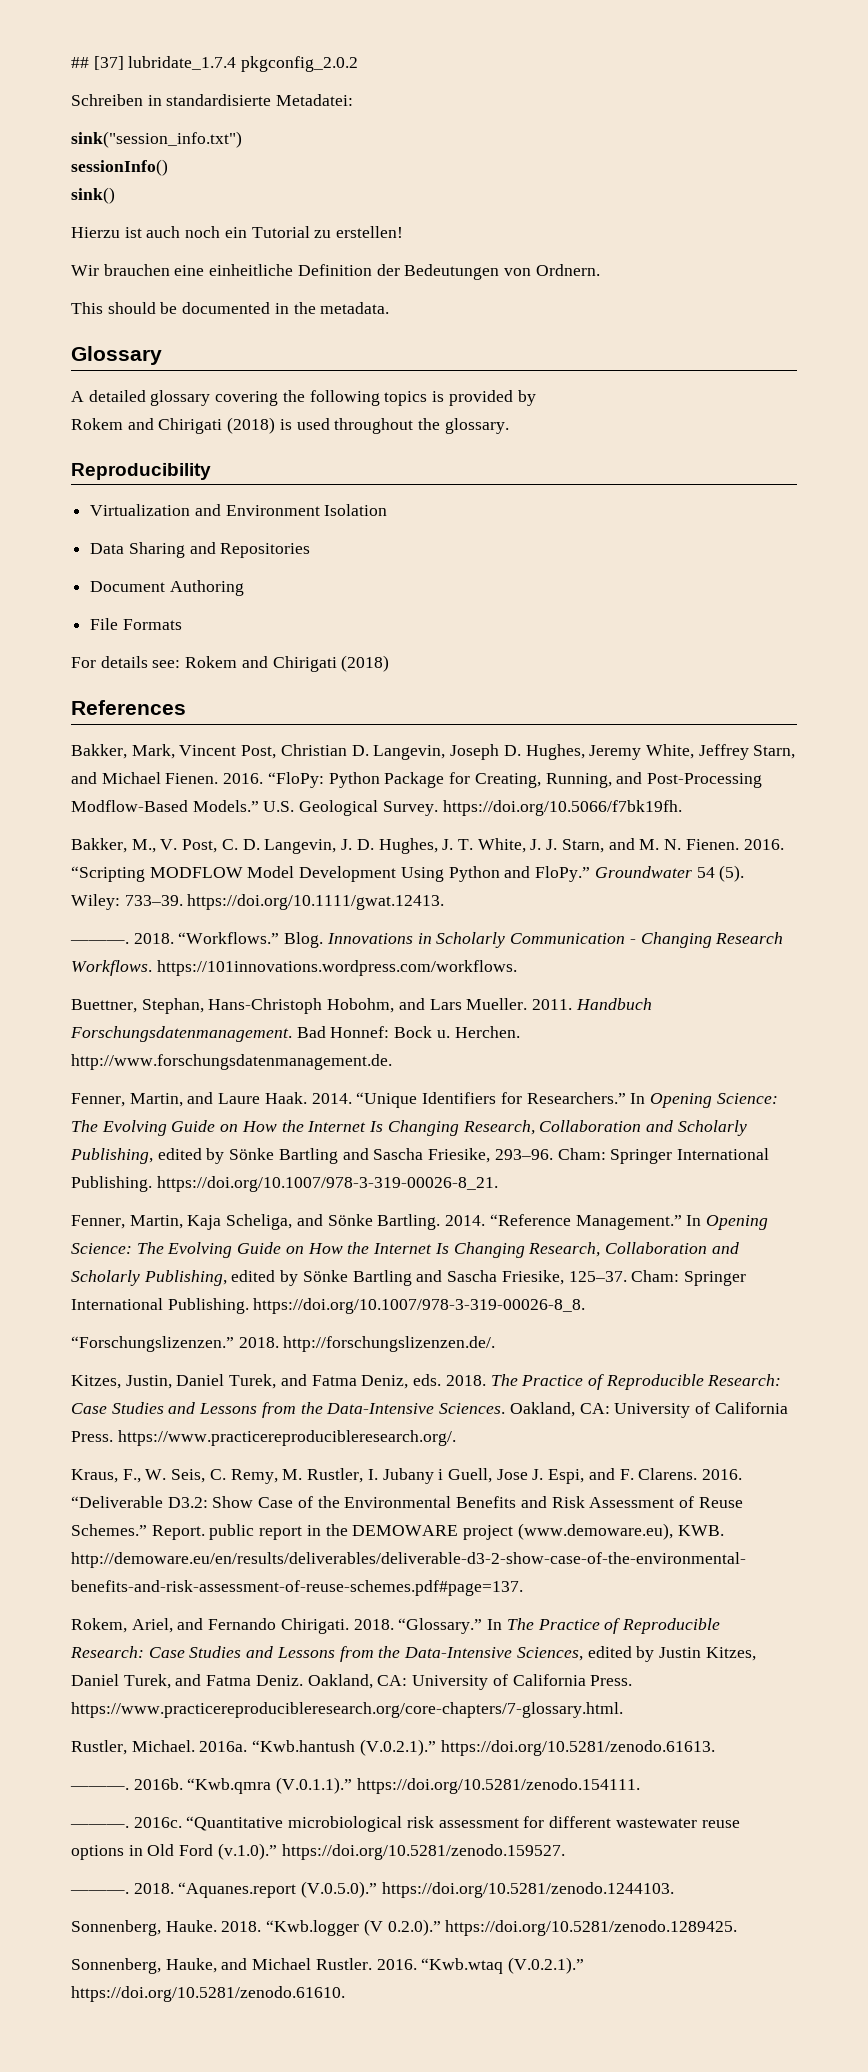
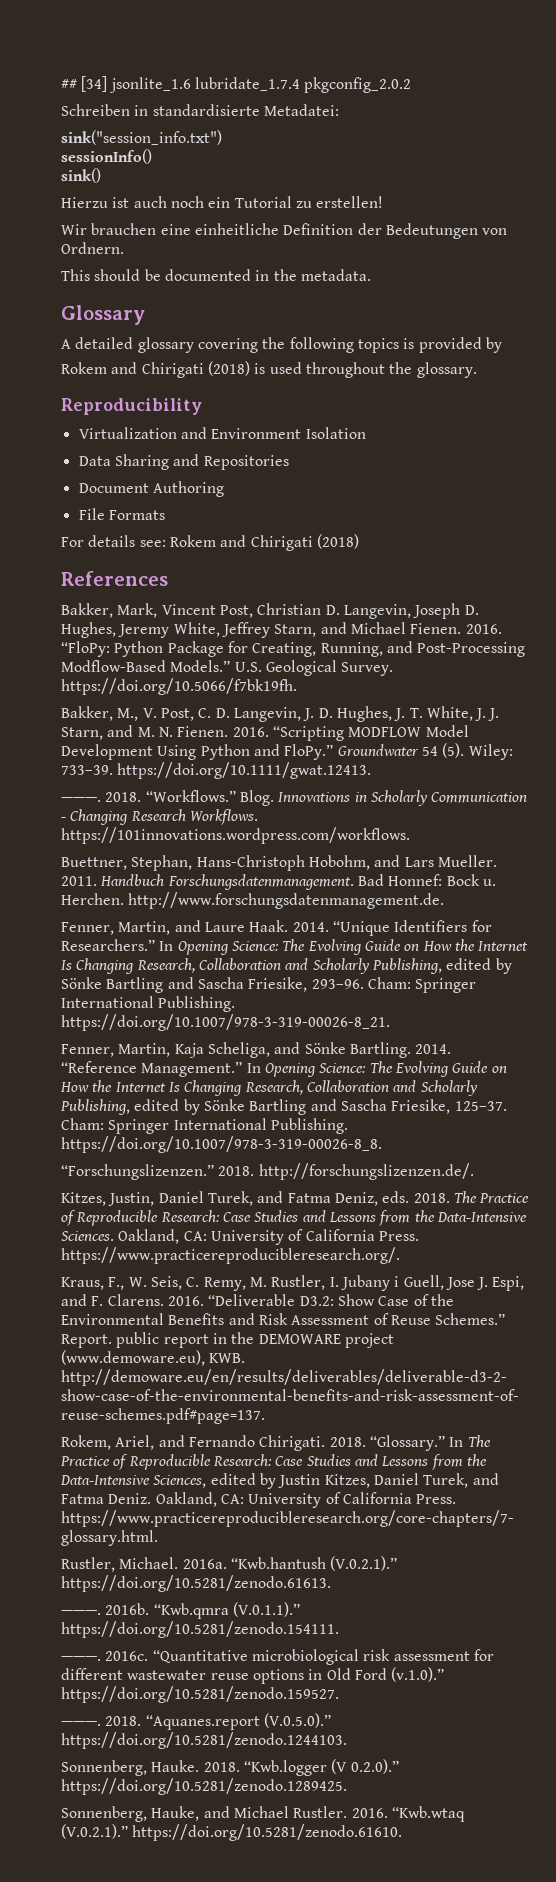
- ## [37] lubridate_1.7.4 pkgconfig_2.0.2
+ ## [34] jsonlite_1.6 lubridate_1.7.4 pkgconfig_2.0.2

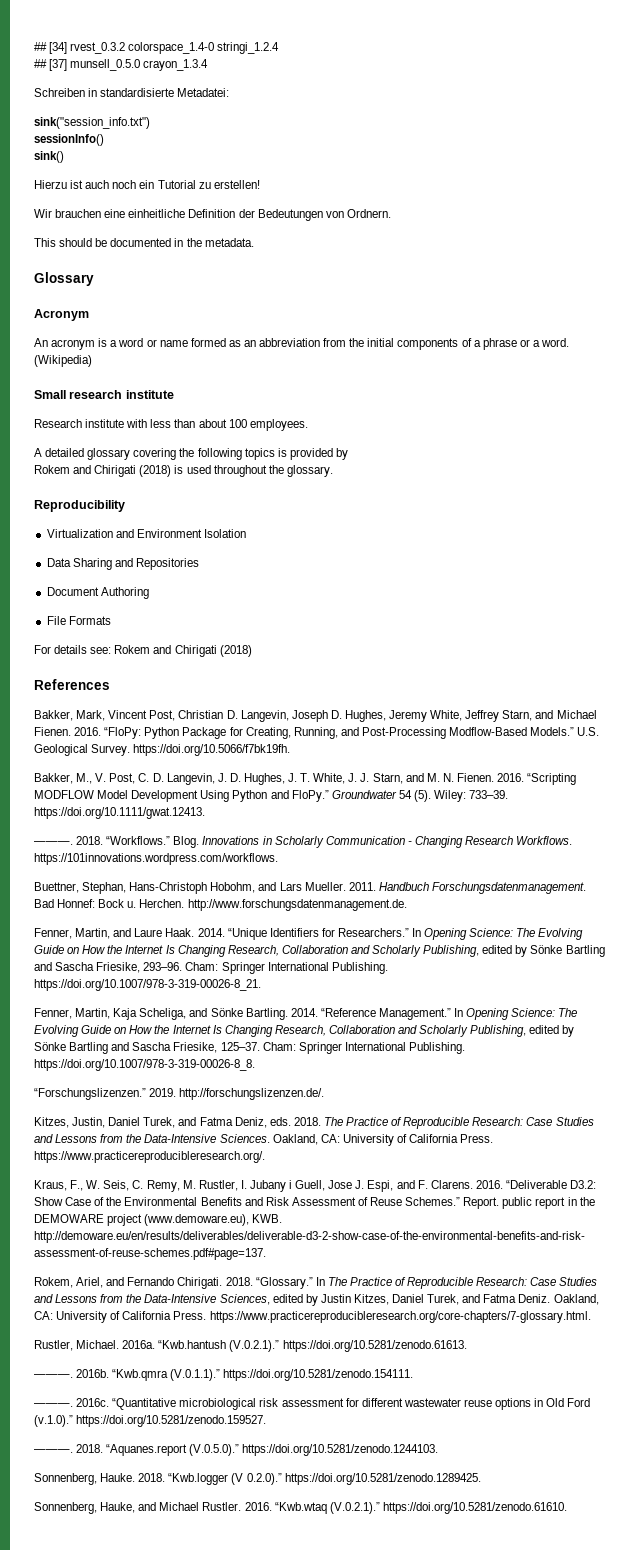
- ## [34] jsonlite_1.6 lubridate_1.7.4 pkgconfig_2.0.2
+ ## [34] rvest_0.3.2 colorspace_1.4-0 stringi_1.2.4
+ ## [37] munsell_0.5.0 crayon_1.3.4
+ Acronym
+ An acronym is a word or name formed as an abbreviation from the initial components of a phrase or a word. (Wikipedia)
+ Small research institute
+ Research institute with less than about 100 employees.
- 2018. http://forschungslizenzen.de/.
+ 2019. http://forschungslizenzen.de/.

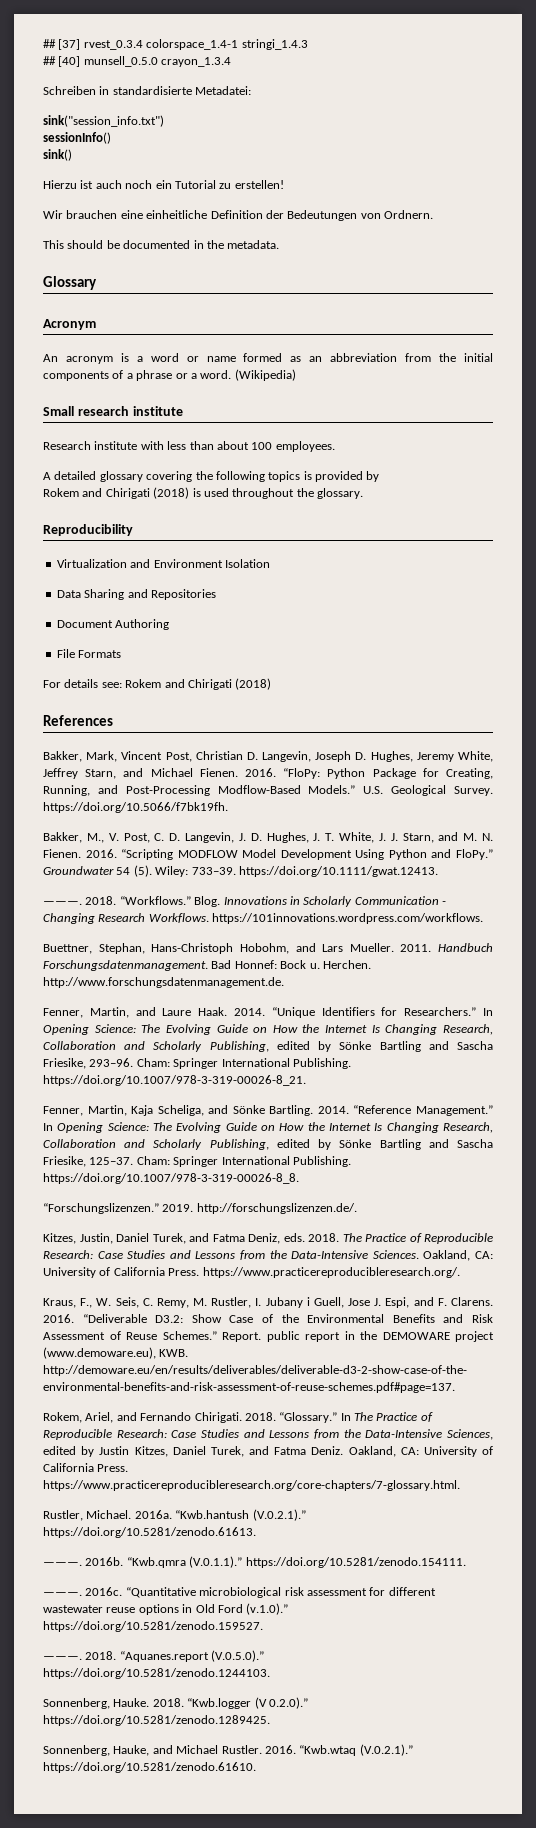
- ## [34] rvest_0.3.2 colorspace_1.4-0 stringi_1.2.4
- ## [37] munsell_0.5.0 crayon_1.3.4
+ ## [37] rvest_0.3.4 colorspace_1.4-1 stringi_1.4.3
+ ## [40] munsell_0.5.0 crayon_1.3.4

